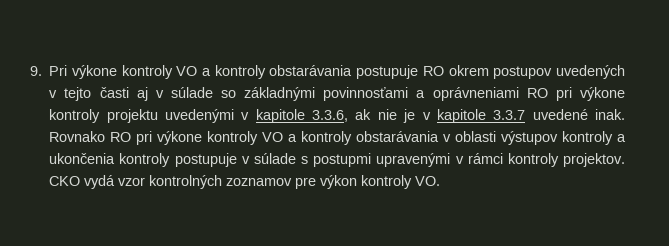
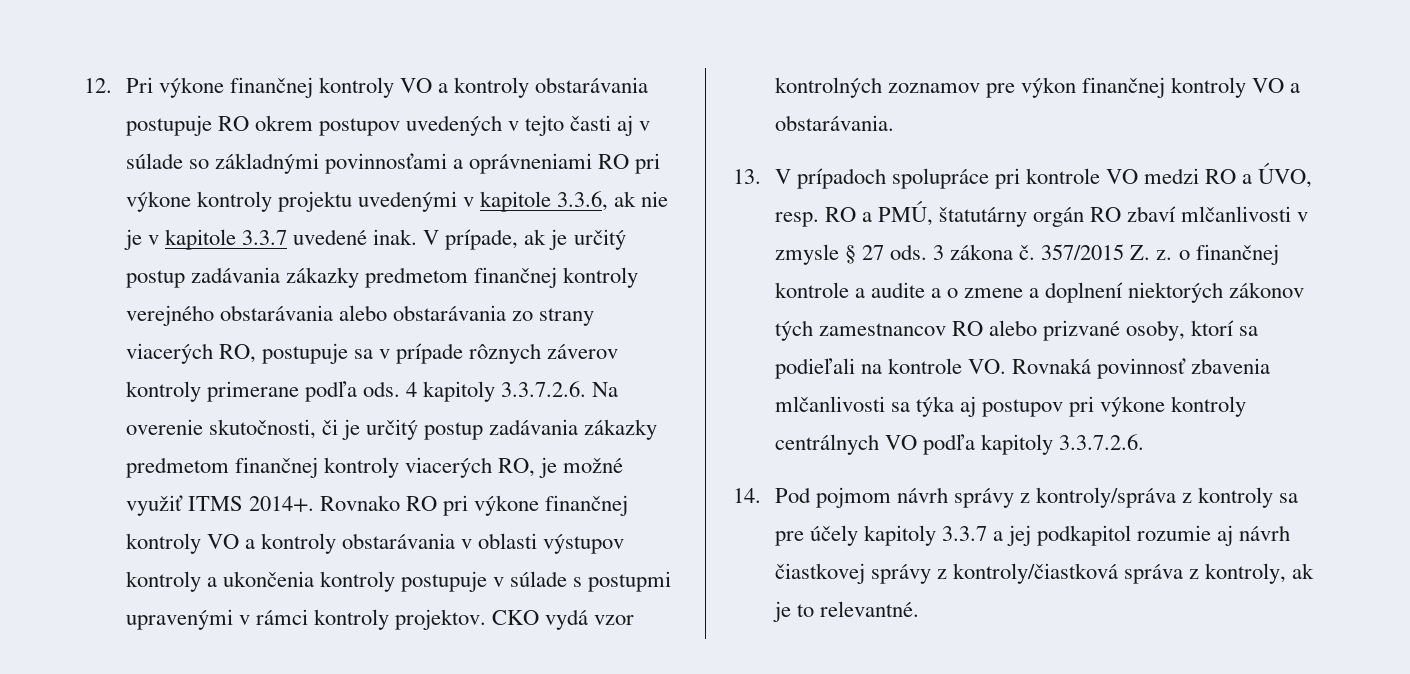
- 9. Pri výkone kontroly VO a kontroly obstarávania postupuje RO okrem postupov uvedených v tejto časti aj v súlade so základnými povinnosťami a oprávneniami RO pri výkone kontroly projektu uvedenými v kapitole 3.3.6, ak nie je v kapitole 3.3.7 uvedené inak.
+ 12. Pri výkone finančnej kontroly VO a kontroly obstarávania postupuje RO okrem postupov uvedených v tejto časti aj v súlade so základnými povinnosťami a oprávneniami RO pri výkone kontroly projektu uvedenými v kapitole 3.3.6, ak nie je v kapitole 3.3.7 uvedené inak.
+ V prípade, ak je určitý postup zadávania zákazky predmetom finančnej kontroly verejného obstarávania alebo obstarávania zo strany viacerých RO, postupuje sa v prípade rôznych záverov kontroly primerane podľa ods. 4 kapitoly 3.3.7.2.6. Na overenie skutočnosti, či je určitý postup zadávania zákazky predmetom finančnej kontroly viacerých RO, je možné využiť ITMS 2014+.
- Rovnako RO pri výkone kontroly VO a kontroly obstarávania v oblasti výstupov kontroly a ukončenia kontroly postupuje v súlade s postupmi upravenými v rámci kontroly projektov.
+ Rovnako RO pri výkone finančnej kontroly VO a kontroly obstarávania v oblasti výstupov kontroly a ukončenia kontroly postupuje v súlade s postupmi upravenými v rámci kontroly projektov.
- CKO vydá vzor kontrolných zoznamov pre výkon kontroly VO.
+ CKO vydá vzor kontrolných zoznamov pre výkon finančnej kontroly VO a obstarávania.
+ 13. V prípadoch spolupráce pri kontrole VO medzi RO a ÚVO, resp. RO a PMÚ, štatutárny orgán RO zbaví mlčanlivosti v zmysle § 27 ods. 3 zákona č. 357/2015 Z. z. o finančnej kontrole a audite a o zmene a doplnení niektorých zákonov tých zamestnancov RO alebo prizvané osoby, ktorí sa podieľali na kontrole VO. Rovnaká povinnosť zbavenia mlčanlivosti sa týka aj postupov pri výkone kontroly centrálnych VO podľa kapitoly 3.3.7.2.6.
+ 14. Pod pojmom návrh správy z kontroly/správa z kontroly sa pre účely kapitoly 3.3.7 a jej podkapitol rozumie aj návrh čiastkovej správy z kontroly/čiastková správa z kontroly, ak je to relevantné.

